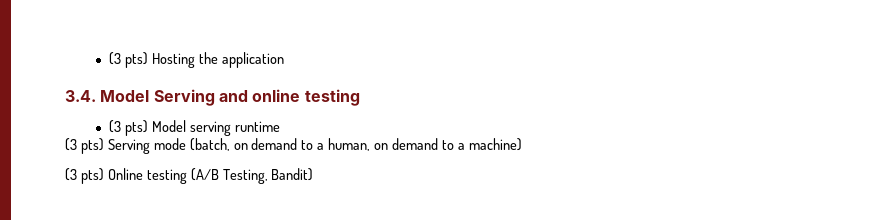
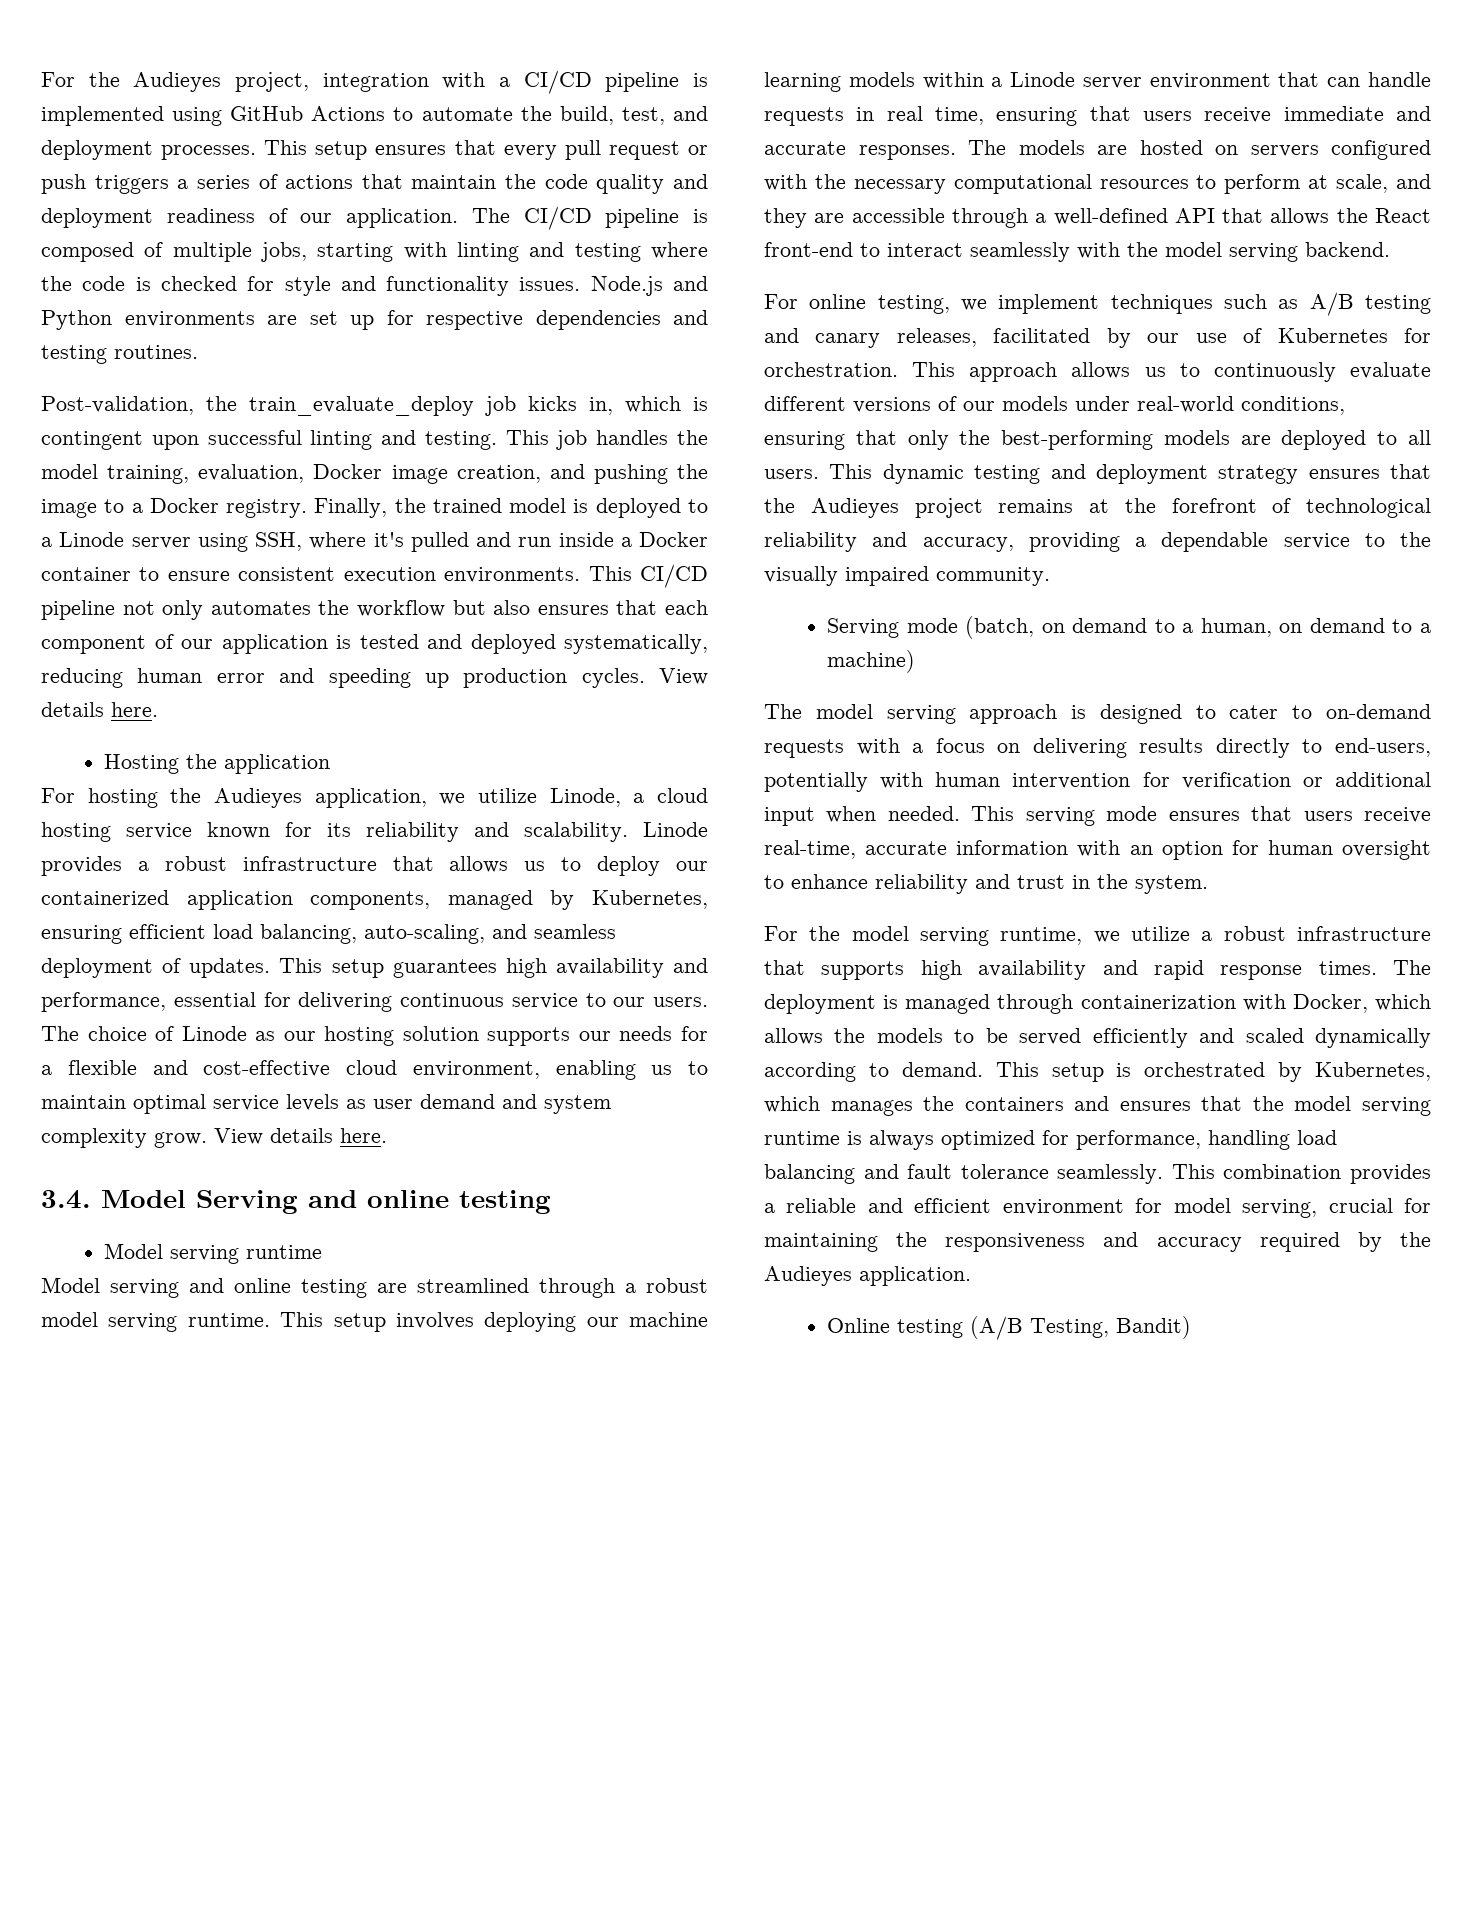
- (3 pts) Hosting the application
+ For the Audieyes project, integration with a CI/CD pipeline is implemented using GitHub Actions to automate the build, test, and deployment processes. This setup ensures that every pull request or push triggers a series of actions that maintain the code quality and deployment readiness of our application. The CI/CD pipeline is composed of multiple jobs, starting with linting and testing where the code is checked for style and functionality issues. Node.js and Python environments are set up for respective dependencies and testing routines.
+ Post-validation, the train_evaluate_deploy job kicks in, which is contingent upon successful linting and testing. This job handles the model training, evaluation, Docker image creation, and pushing the image to a Docker registry. Finally, the trained model is deployed to a Linode server using SSH, where it's pulled and run inside a Docker container to ensure consistent execution environments. This CI/CD pipeline not only automates the workflow but also ensures that each component of our application is tested and deployed systematically, reducing human error and speeding up production cycles. View details here.
+ Hosting the application
+ For hosting the Audieyes application, we utilize Linode, a cloud hosting service known for its reliability and scalability. Linode provides a robust infrastructure that allows us to deploy our containerized application components, managed by Kubernetes, ensuring efficient load balancing, auto-scaling, and seamless deployment of updates. This setup guarantees high availability and performance, essential for delivering continuous service to our users. The choice of Linode as our hosting solution supports our needs for a flexible and cost-effective cloud environment, enabling us to maintain optimal service levels as user demand and system complexity grow. View details here.
- (3 pts) Model serving runtime
+ Model serving runtime
- (3 pts) Serving mode (batch, on demand to a human, on demand to a machine)
+ Model serving and online testing are streamlined through a robust model serving runtime. This setup involves deploying our machine learning models within a Linode server environment that can handle requests in real time, ensuring that users receive immediate and accurate responses. The models are hosted on servers configured with the necessary computational resources to perform at scale, and they are accessible through a well-defined API that allows the React front-end to interact seamlessly with the model serving backend.
+ For online testing, we implement techniques such as A/B testing and canary releases, facilitated by our use of Kubernetes for orchestration. This approach allows us to continuously evaluate different versions of our models under real-world conditions, ensuring that only the best-performing models are deployed to all users. This dynamic testing and deployment strategy ensures that the Audieyes project remains at the forefront of technological reliability and accuracy, providing a dependable service to the visually impaired community.
+ Serving mode (batch, on demand to a human, on demand to a machine)
- (3 pts) Online testing (A/B Testing, Bandit)
+ The model serving approach is designed to cater to on-demand requests with a focus on delivering results directly to end-users, potentially with human intervention for verification or additional input when needed. This serving mode ensures that users receive real-time, accurate information with an option for human oversight to enhance reliability and trust in the system.
+ For the model serving runtime, we utilize a robust infrastructure that supports high availability and rapid response times. The deployment is managed through containerization with Docker, which allows the models to be served efficiently and scaled dynamically according to demand. This setup is orchestrated by Kubernetes, which manages the containers and ensures that the model serving runtime is always optimized for performance, handling load balancing and fault tolerance seamlessly. This combination provides a reliable and efficient environment for model serving, crucial for maintaining the responsiveness and accuracy required by the Audieyes application.
+ Online testing (A/B Testing, Bandit)

